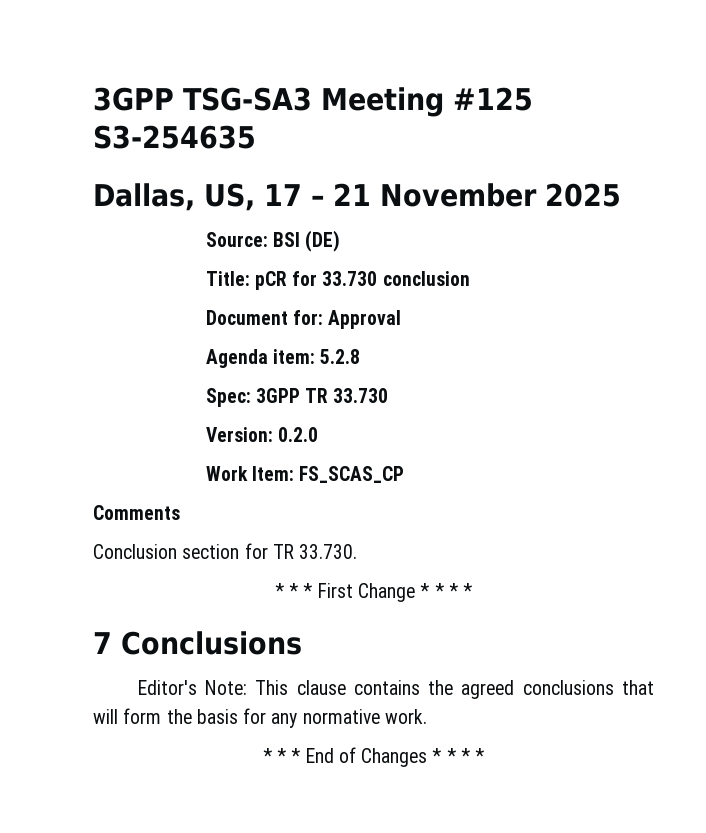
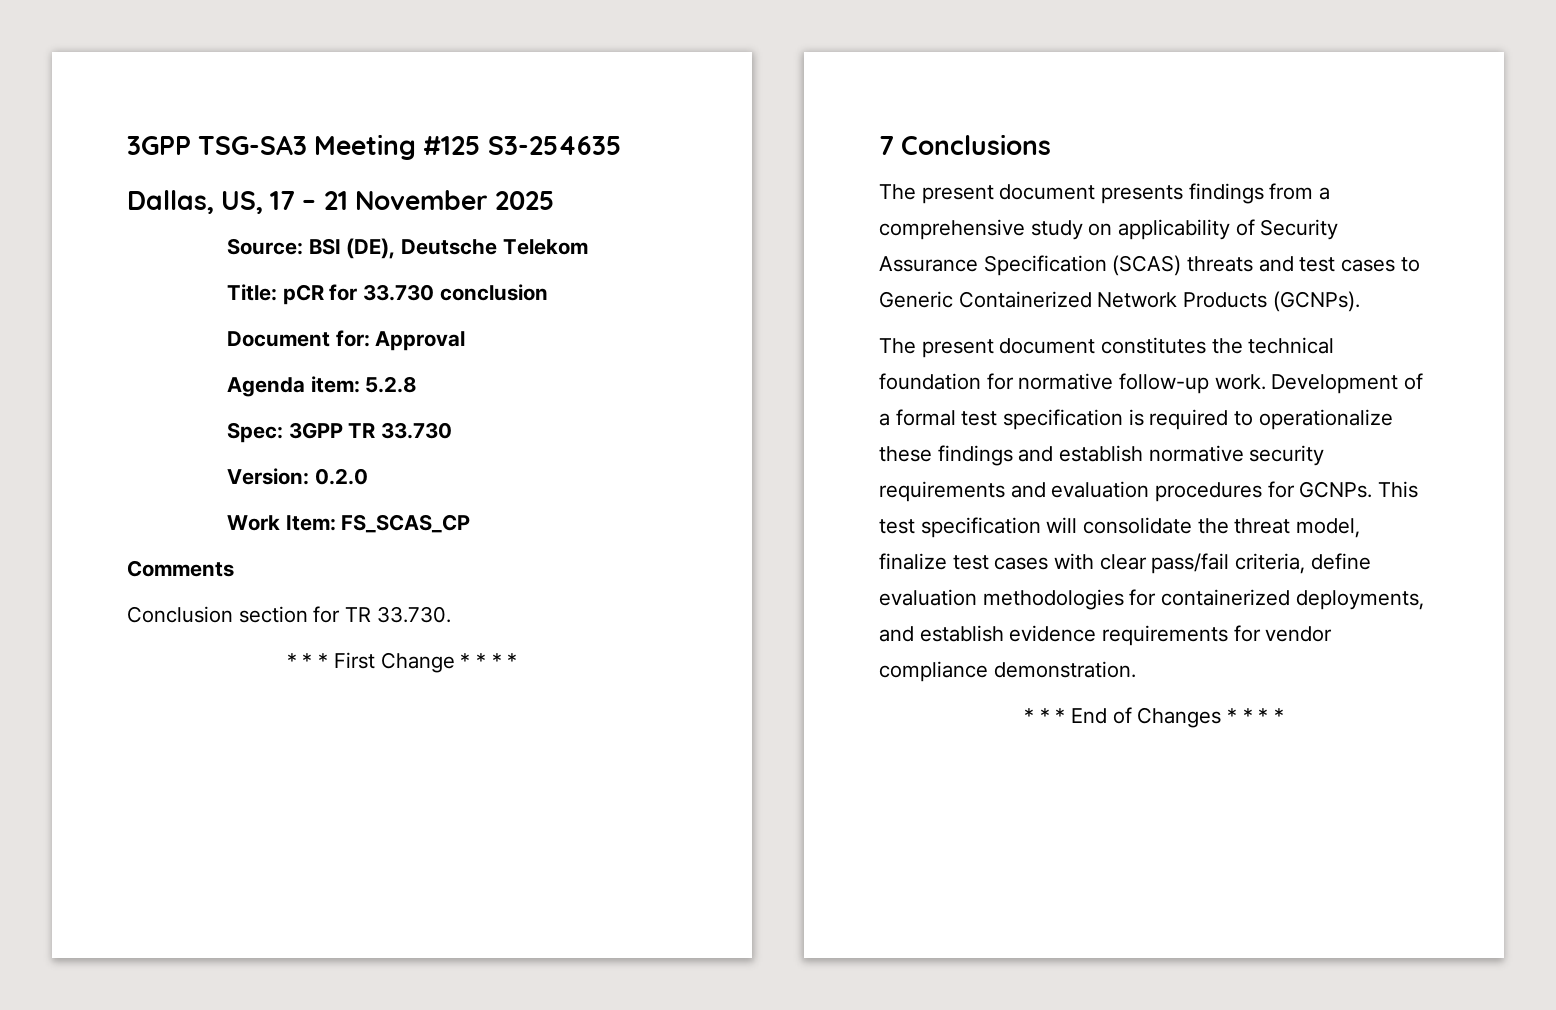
- Source: BSI (DE)
+ Source: BSI (DE), Deutsche Telekom
- Editor's Note: This clause contains the agreed conclusions that will form the basis for any normative work.
+ The present document presents findings from a comprehensive study on applicability of Security Assurance Specification (SCAS) threats and test cases to Generic Containerized Network Products (GCNPs).
+ The present document constitutes the technical foundation for normative follow-up work. Development of a formal test specification is required to operationalize these findings and establish normative security requirements and evaluation procedures for GCNPs. This test specification will consolidate the threat model, finalize test cases with clear pass/fail criteria, define evaluation methodologies for containerized deployments, and establish evidence requirements for vendor compliance demonstration.

